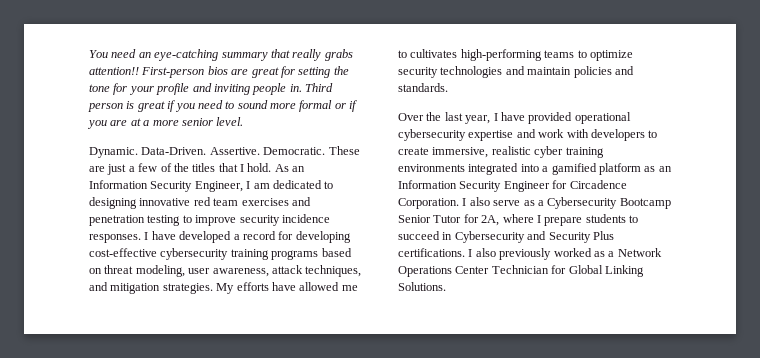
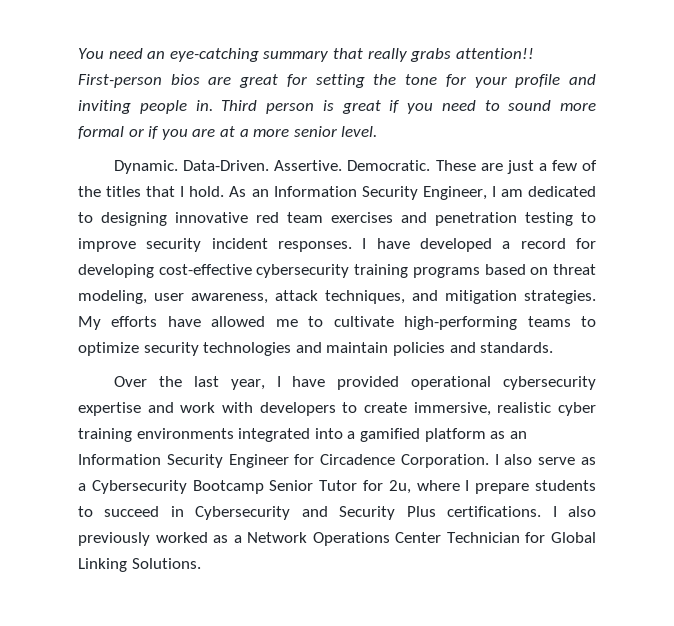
- As an Information Security Engineer, I am dedicated to designing innovative red team exercises and penetration testing to improve security incidence responses.
+ As an Information Security Engineer, I am dedicated to designing innovative red team exercises and penetration testing to improve security incident responses.
- My efforts have allowed me to cultivates high-performing teams to optimize security technologies and maintain policies and standards.
+ My efforts have allowed me to cultivate high-performing teams to optimize security technologies and maintain policies and standards.
- I also serve as a Cybersecurity Bootcamp Senior Tutor for 2A, where I prepare students to succeed in Cybersecurity and Security Plus certifications.
+ I also serve as a Cybersecurity Bootcamp Senior Tutor for 2u, where I prepare students to succeed in Cybersecurity and Security Plus certifications.

